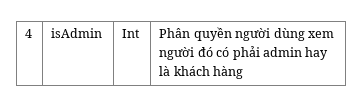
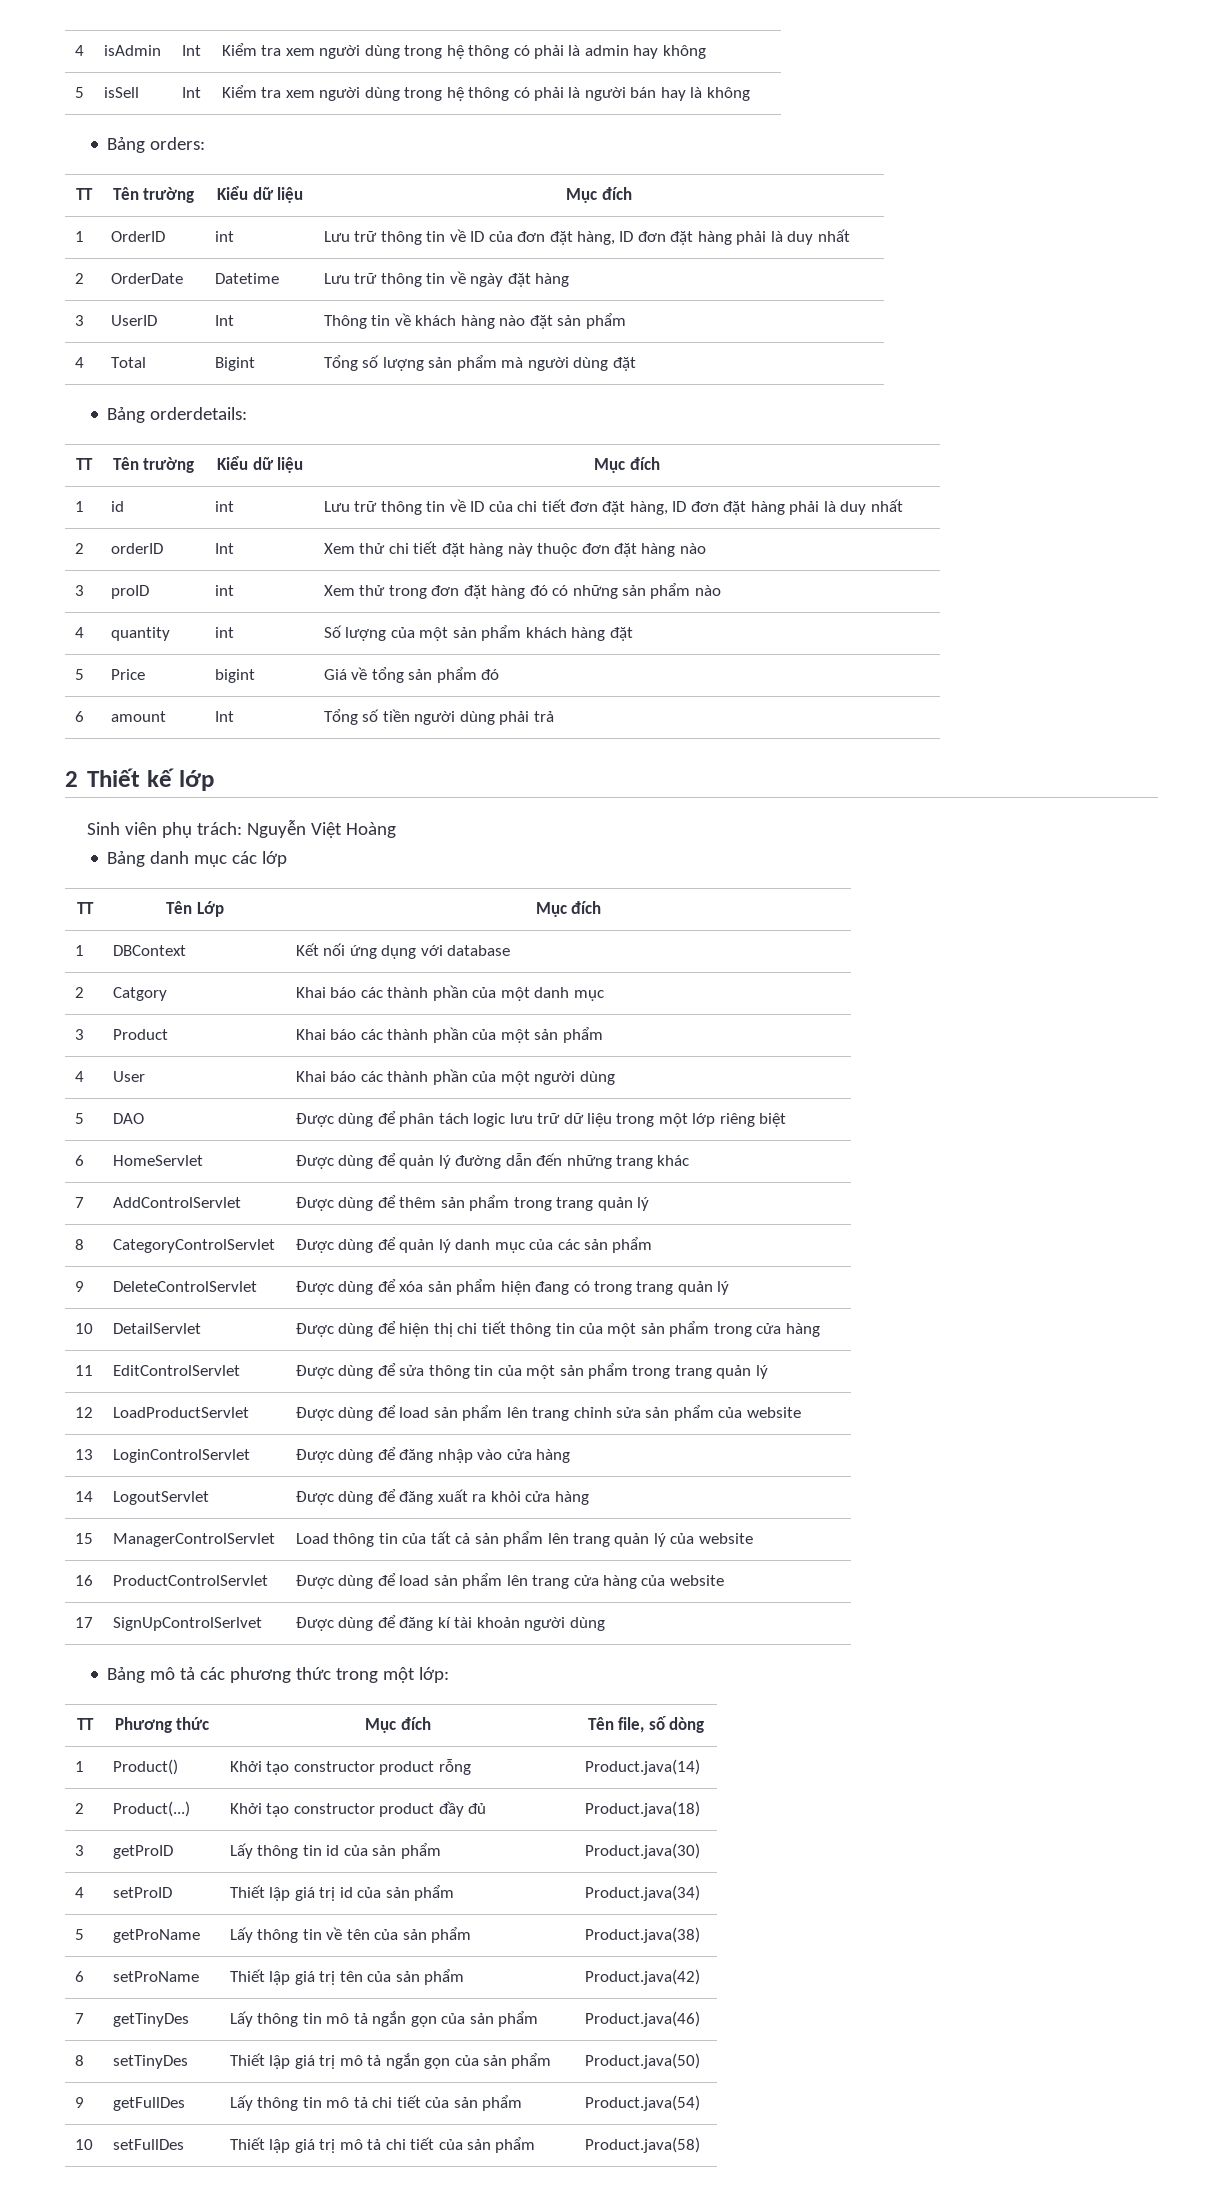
- 4 | isAdmin | Int | Phân quyền người dùng xem người đó có phải admin hay là khách hàng
+ 4 | isAdmin | Int | Kiểm tra xem người dùng trong hệ thông có phải là admin hay không
+ 5 | isSell | Int | Kiểm tra xem người dùng trong hệ thông có phải là người bán hay là không
+ Bảng orders:
+ TT | Tên trường | Kiểu dữ liệu | Mục đích
+ 1 | OrderID | int | Lưu trữ thông tin về ID của đơn đặt hàng, ID đơn đặt hàng phải là duy nhất
+ 2 | OrderDate | Datetime | Lưu trữ thông tin về ngày đặt hàng
+ 3 | UserID | Int | Thông tin về khách hàng nào đặt sản phẩm
+ 4 | Total | Bigint | Tổng số lượng sản phẩm mà người dùng đặt
+ Bảng orderdetails:
+ TT | Tên trường | Kiểu dữ liệu | Mục đích
+ 1 | id | int | Lưu trữ thông tin về ID của chi tiết đơn đặt hàng, ID đơn đặt hàng phải là duy nhất
+ 2 | orderID | Int | Xem thử chi tiết đặt hàng này thuộc đơn đặt hàng nào
+ 3 | proID | int | Xem thử trong đơn đặt hàng đó có những sản phẩm nào
+ 4 | quantity | int | Số lượng của một sản phẩm khách hàng đặt
+ 5 | Price | bigint | Giá về tổng sản phẩm đó
+ 6 | amount | Int | Tổng số tiền người dùng phải trả
+ 2 Thiết kế lớp
+ Sinh viên phụ trách: Nguyễn Việt Hoàng
+ Bảng danh mục các lớp
+ TT | Tên Lớp | Mục đích
+ 1 | DBContext | Kết nối ứng dụng với database
+ 2 | Catgory | Khai báo các thành phần của một danh mục
+ 3 | Product | Khai báo các thành phần của một sản phẩm
+ 4 | User | Khai báo các thành phần của một người dùng
+ 5 | DAO | Được dùng để phân tách logic lưu trữ dữ liệu trong một lớp riêng biệt
+ 6 | HomeServlet | Được dùng để quản lý đường dẫn đến những trang khác
+ 7 | AddControlServlet | Được dùng để thêm sản phẩm trong trang quản lý
+ 8 | CategoryControlServlet | Được dùng để quản lý danh mục của các sản phẩm
+ 9 | DeleteControlServlet | Được dùng để xóa sản phẩm hiện đang có trong trang quản lý
+ 10 | DetailServlet | Được dùng để hiện thị chi tiết thông tin của một sản phẩm trong cửa hàng
+ 11 | EditControlServlet | Được dùng để sửa thông tin của một sản phẩm trong trang quản lý
+ 12 | LoadProductServlet | Được dùng để load sản phẩm lên trang chỉnh sửa sản phẩm của website
+ 13 | LoginControlServlet | Được dùng để đăng nhập vào cửa hàng
+ 14 | LogoutServlet | Được dùng để đăng xuất ra khỏi cửa hàng
+ 15 | ManagerControlServlet | Load thông tin của tất cả sản phẩm lên trang quản lý của website
+ 16 | ProductControlServlet | Được dùng để load sản phẩm lên trang cửa hàng của website
+ 17 | SignUpControlSerlvet | Được dùng để đăng kí tài khoản người dùng
+ Bảng mô tả các phương thức trong một lớp:
+ TT | Phương thức | Mục đích | Tên file, số dòng
+ 1 | Product() | Khởi tạo constructor product rỗng | Product.java(14)
+ 2 | Product(...) | Khởi tạo constructor product đầy đủ | Product.java(18)
+ 3 | getProID | Lấy thông tin id của sản phẩm | Product.java(30)
+ 4 | setProID | Thiết lập giá trị id của sản phẩm | Product.java(34)
+ 5 | getProName | Lấy thông tin về tên của sản phẩm | Product.java(38)
+ 6 | setProName | Thiết lập giá trị tên của sản phẩm | Product.java(42)
+ 7 | getTinyDes | Lấy thông tin mô tả ngắn gọn của sản phẩm | Product.java(46)
+ 8 | setTinyDes | Thiết lập giá trị mô tả ngắn gọn của sản phẩm | Product.java(50)
+ 9 | getFullDes | Lấy thông tin mô tả chi tiết của sản phẩm | Product.java(54)
+ 10 | setFullDes | Thiết lập giá trị mô tả chi tiết của sản phẩm | Product.java(58)

